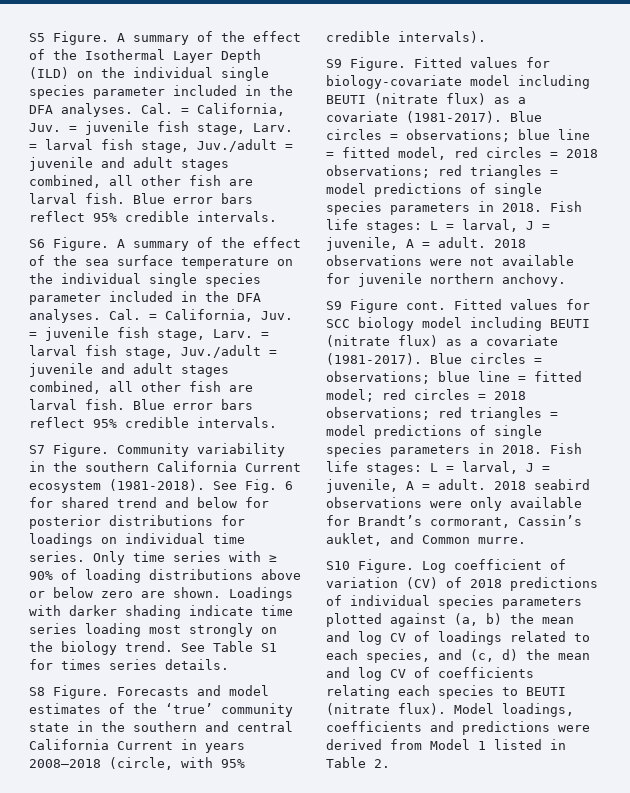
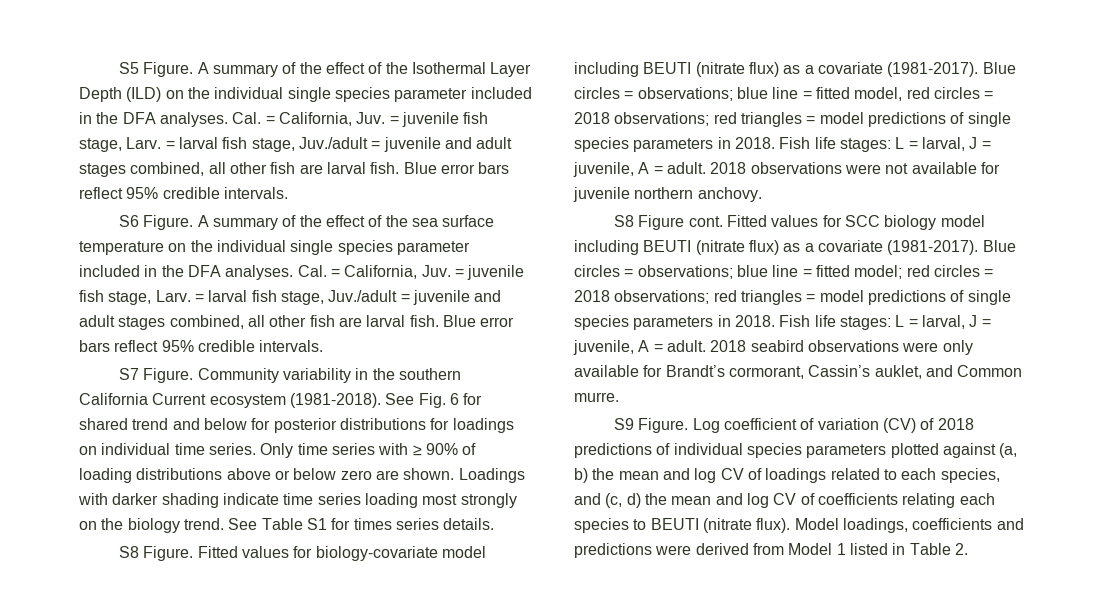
- Forecasts and model estimates of the ‘true’ community state in the southern and central California Current in years 2008—2018 (circle, with 95% credible intervals).
- S9 Figure.
- S9 Figure cont.
+ S8 Figure cont.
- S10 Figure.
+ S9 Figure.

